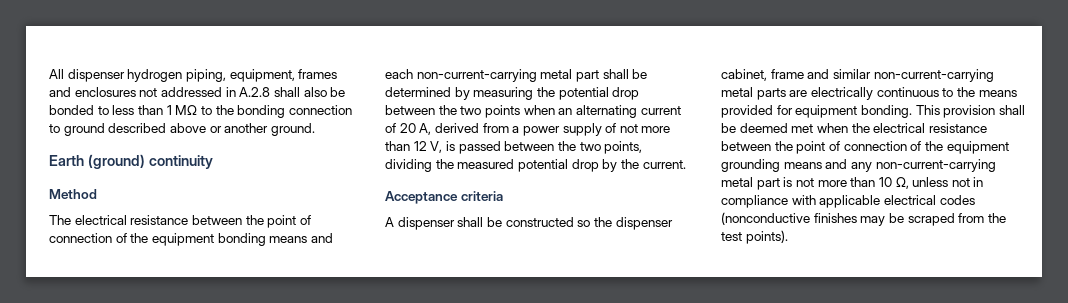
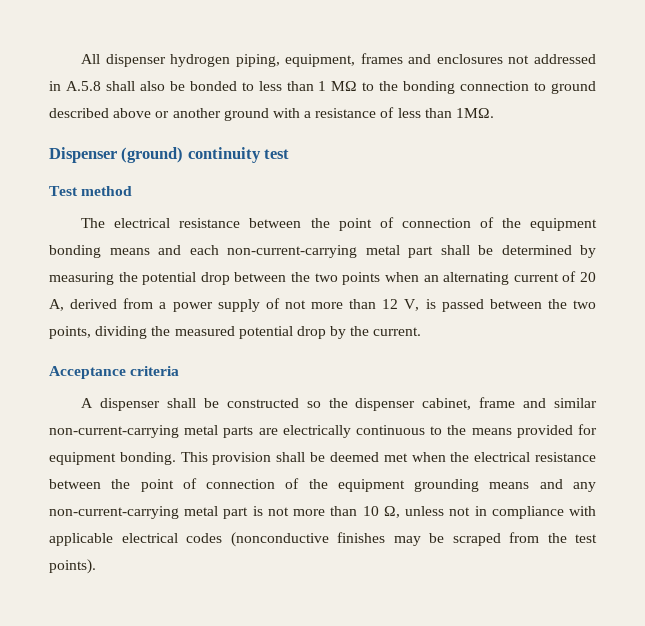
- All dispenser hydrogen piping, equipment, frames and enclosures not addressed in A.2.8 shall also be bonded to less than 1 MΩ to the bonding connection to ground described above or another ground.
- Earth (ground) continuity
- Method
+ All dispenser hydrogen piping, equipment, frames and enclosures not addressed in A.5.8 shall also be bonded to less than 1 MΩ to the bonding connection to ground described above or another ground with a resistance of less than 1MΩ.
+ Dispenser (ground) continuity test
+ Test method

